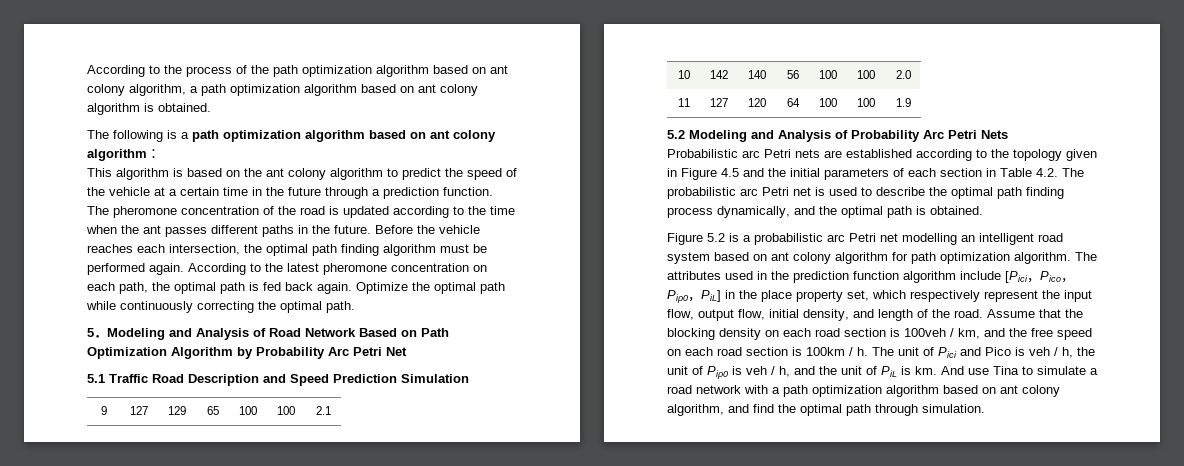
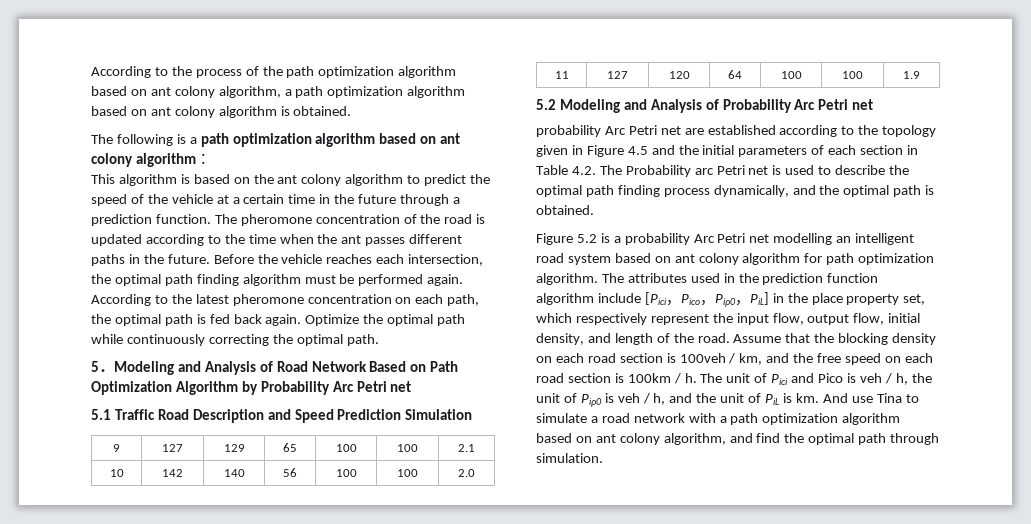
- 5．Modeling and Analysis of Road Network Based on Path Optimization Algorithm by Probability Arc Petri Net
+ 5．Modeling and Analysis of Road Network Based on Path Optimization Algorithm by Probability Arc Petri net
- 5.2 Modeling and Analysis of Probability Arc Petri Nets
- Probabilistic arc Petri nets are established according to the topology given in Figure 4.5 and the initial parameters of each section in Table 4.2. The probabilistic arc Petri net is used to describe the optimal path finding process dynamically, and the optimal path is obtained.
+ 5.2 Modeling and Analysis of Probability Arc Petri net
+ probability Arc Petri net are established according to the topology given in Figure 4.5 and the initial parameters of each section in Table 4.2. The Probability arc Petri net is used to describe the optimal path finding process dynamically, and the optimal path is obtained.
- Figure 5.2 is a probabilistic arc Petri net modelling an intelligent road system based on ant colony algorithm for path optimization algorithm.
+ Figure 5.2 is a probability Arc Petri net modelling an intelligent road system based on ant colony algorithm for path optimization algorithm.

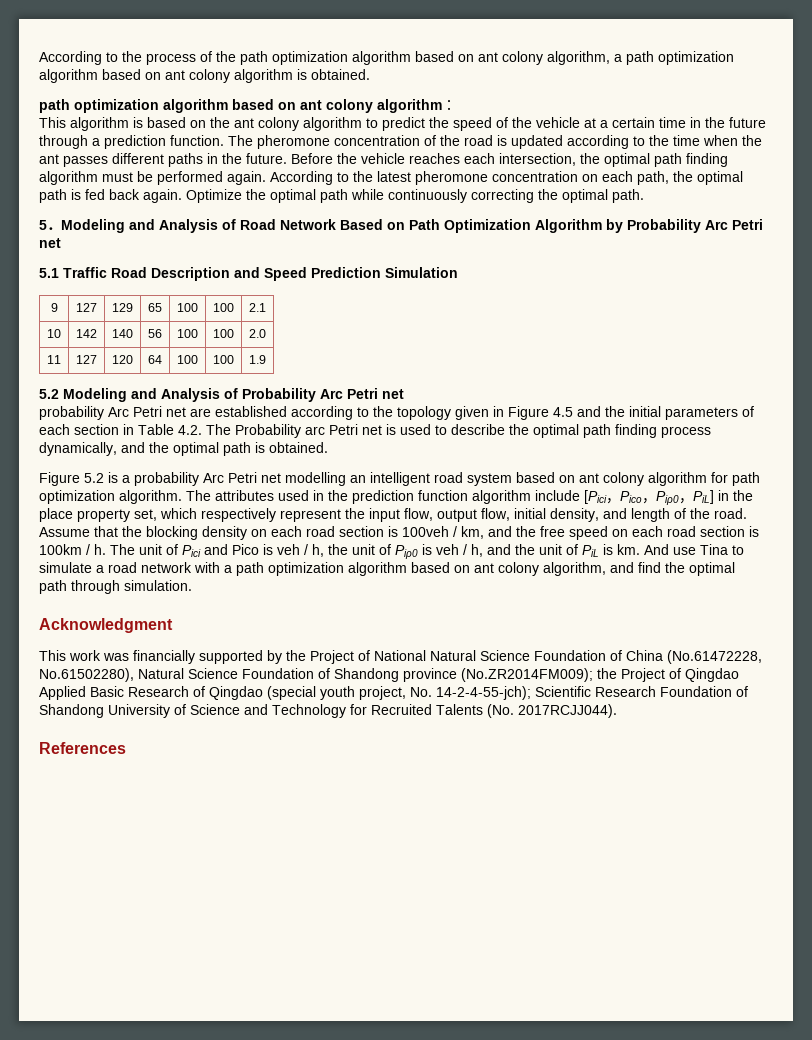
- The following is a path optimization algorithm based on ant colony algorithm：
+ path optimization algorithm based on ant colony algorithm：
+ Acknowledgment
+ This work was financially supported by the Project of National Natural Science Foundation of China (No.61472228, No.61502280), Natural Science Foundation of Shandong province (No.ZR2014FM009); the Project of Qingdao Applied Basic Research of Qingdao (special youth project, No. 14-2-4-55-jch); Scientific Research Foundation of Shandong University of Science and Technology for Recruited Talents (No. 2017RCJJ044).
+ References

